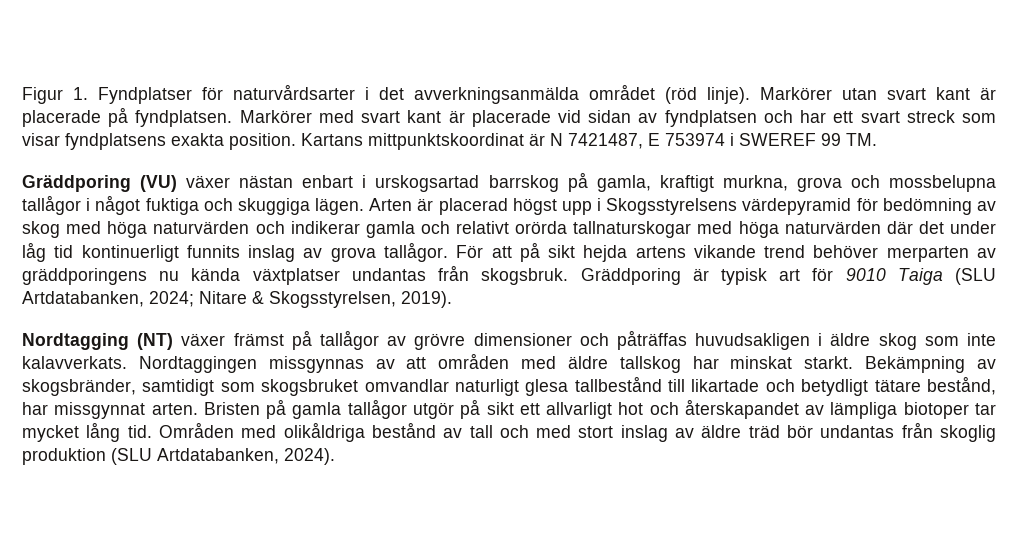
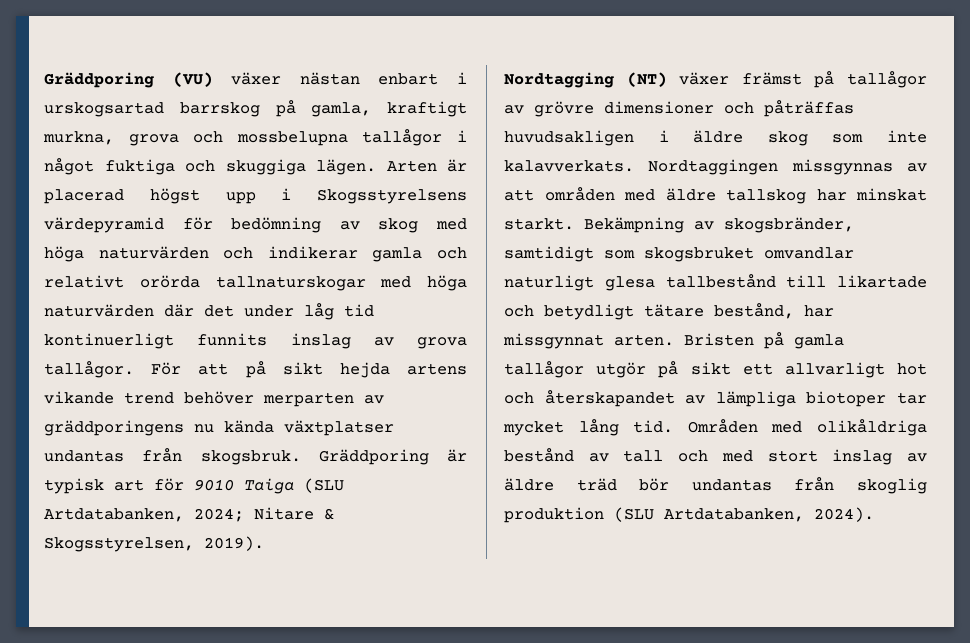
- Figur 1. Fyndplatser för naturvårdsarter i det avverkningsanmälda området (röd linje). Markörer utan svart kant är placerade på fyndplatsen. Markörer med svart kant är placerade vid sidan av fyndplatsen och har ett svart streck som visar fyndplatsens exakta position. Kartans mittpunktskoordinat är N 7421487, E 753974 i SWEREF 99 TM.

